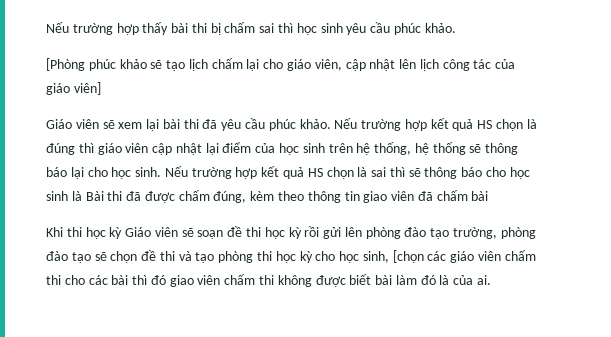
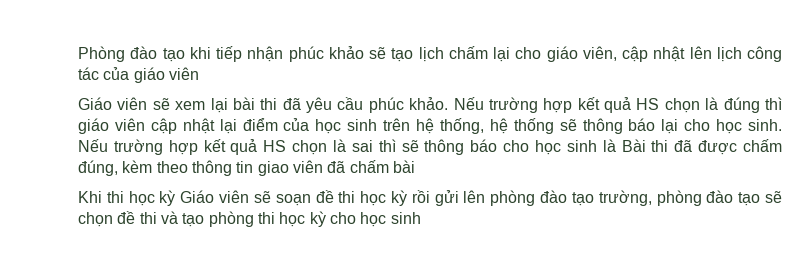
- Nếu trường hợp thấy bài thi bị chấm sai thì học sinh yêu cầu phúc khảo.
- [Phòng phúc khảo sẽ tạo lịch chấm lại cho giáo viên, cập nhật lên lịch công tác của giáo viên]
+ Phòng đào tạo khi tiếp nhận phúc khảo sẽ tạo lịch chấm lại cho giáo viên, cập nhật lên lịch công tác của giáo viên
- Khi thi học kỳ Giáo viên sẽ soạn đề thi học kỳ rồi gửi lên phòng đào tạo trường, phòng đào tạo sẽ chọn đề thi và tạo phòng thi học kỳ cho học sinh, [chọn các giáo viên chấm thi cho các bài thì đó giao viên chấm thi không được biết bài làm đó là của ai.
+ Khi thi học kỳ Giáo viên sẽ soạn đề thi học kỳ rồi gửi lên phòng đào tạo trường, phòng đào tạo sẽ chọn đề thi và tạo phòng thi học kỳ cho học sinh

